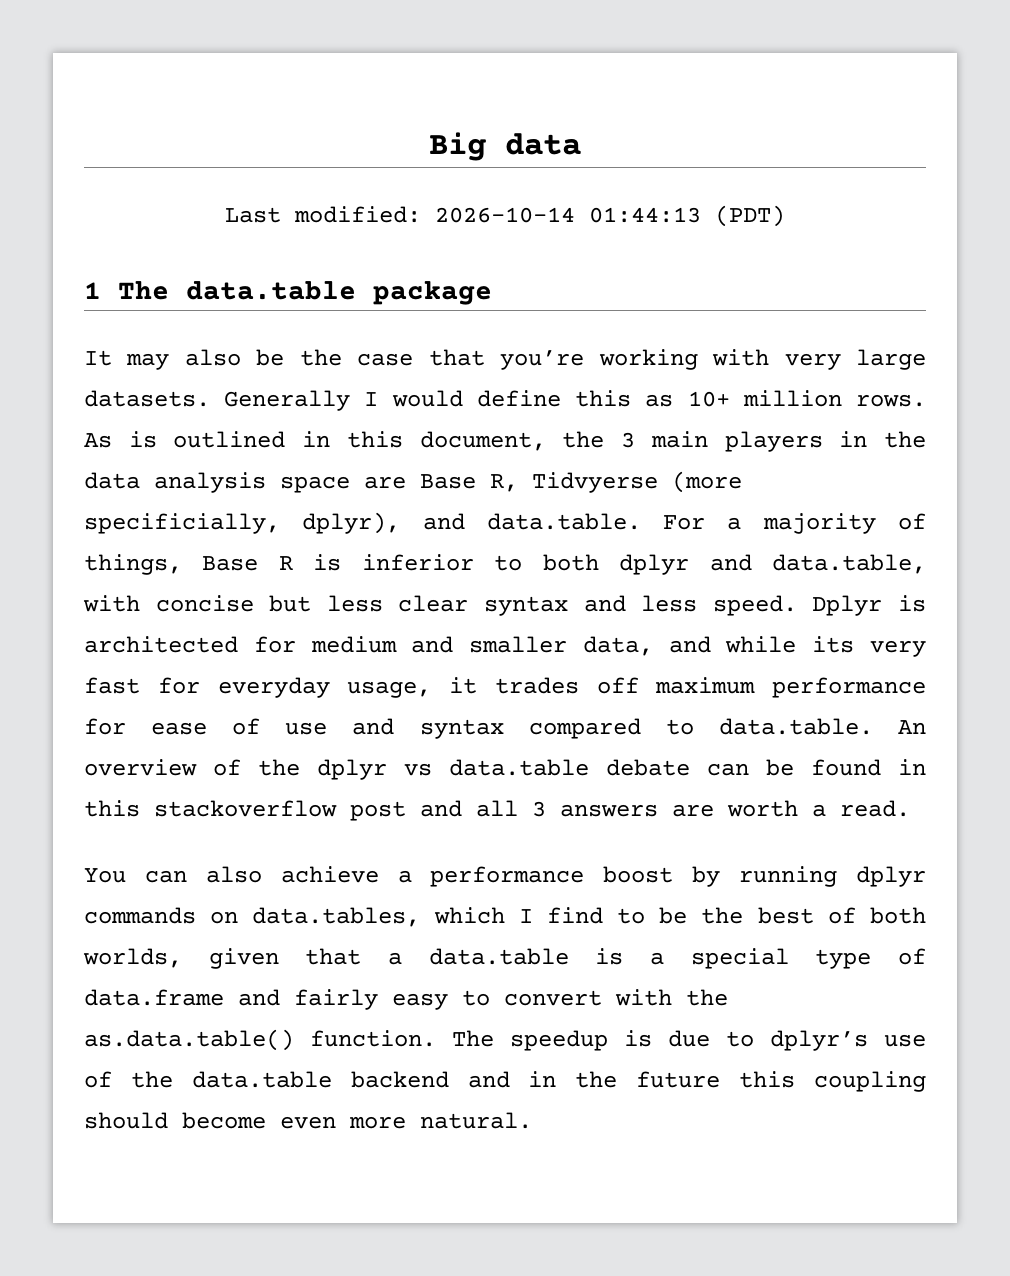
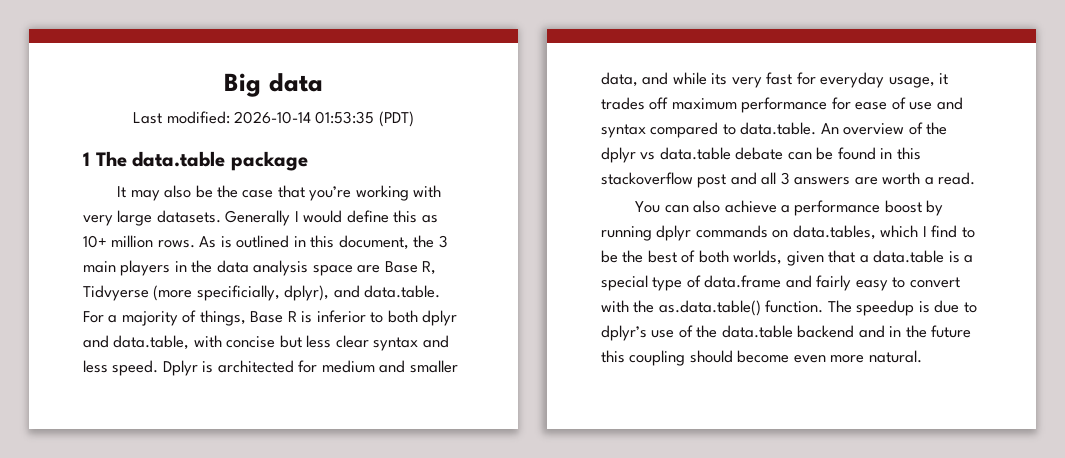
- Last modified: 2026-10-14 01:44:13 (PDT)
+ Last modified: 2026-10-14 01:53:35 (PDT)

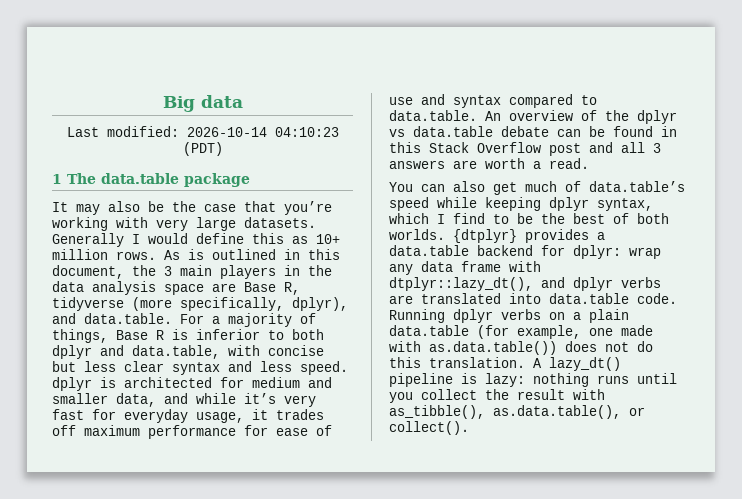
- Last modified: 2026-10-14 01:53:35 (PDT)
+ Last modified: 2026-10-14 04:10:23 (PDT)
- As is outlined in this document, the 3 main players in the data analysis space are Base R, Tidvyerse (more specificially, dplyr), and data.table. For a majority of things, Base R is inferior to both dplyr and data.table, with concise but less clear syntax and less speed. Dplyr is architected for medium and smaller data, and while its very fast for everyday usage, it trades off maximum performance for ease of use and syntax compared to data.table. An overview of the dplyr vs data.table debate can be found in this stackoverflow post and all 3 answers are worth a read.
+ As is outlined in this document, the 3 main players in the data analysis space are Base R, tidyverse (more specifically, dplyr), and data.table. For a majority of things, Base R is inferior to both dplyr and data.table, with concise but less clear syntax and less speed. dplyr is architected for medium and smaller data, and while it’s very fast for everyday usage, it trades off maximum performance for ease of use and syntax compared to data.table. An overview of the dplyr vs data.table debate can be found in this Stack Overflow post and all 3 answers are worth a read.
- You can also achieve a performance boost by running dplyr commands on data.tables, which I find to be the best of both worlds, given that a data.table is a special type of data.frame and fairly easy to convert with the as.data.table() function. The speedup is due to dplyr’s use of the data.table backend and in the future this coupling should become even more natural.
+ You can also get much of data.table’s speed while keeping dplyr syntax, which I find to be the best of both worlds. {dtplyr} provides a data.table backend for dplyr: wrap any data frame with dtplyr::lazy_dt(), and dplyr verbs are translated into data.table code. Running dplyr verbs on a plain data.table (for example, one made with as.data.table()) does not do this translation. A lazy_dt() pipeline is lazy: nothing runs until you collect the result with as_tibble(), as.data.table(), or collect().

